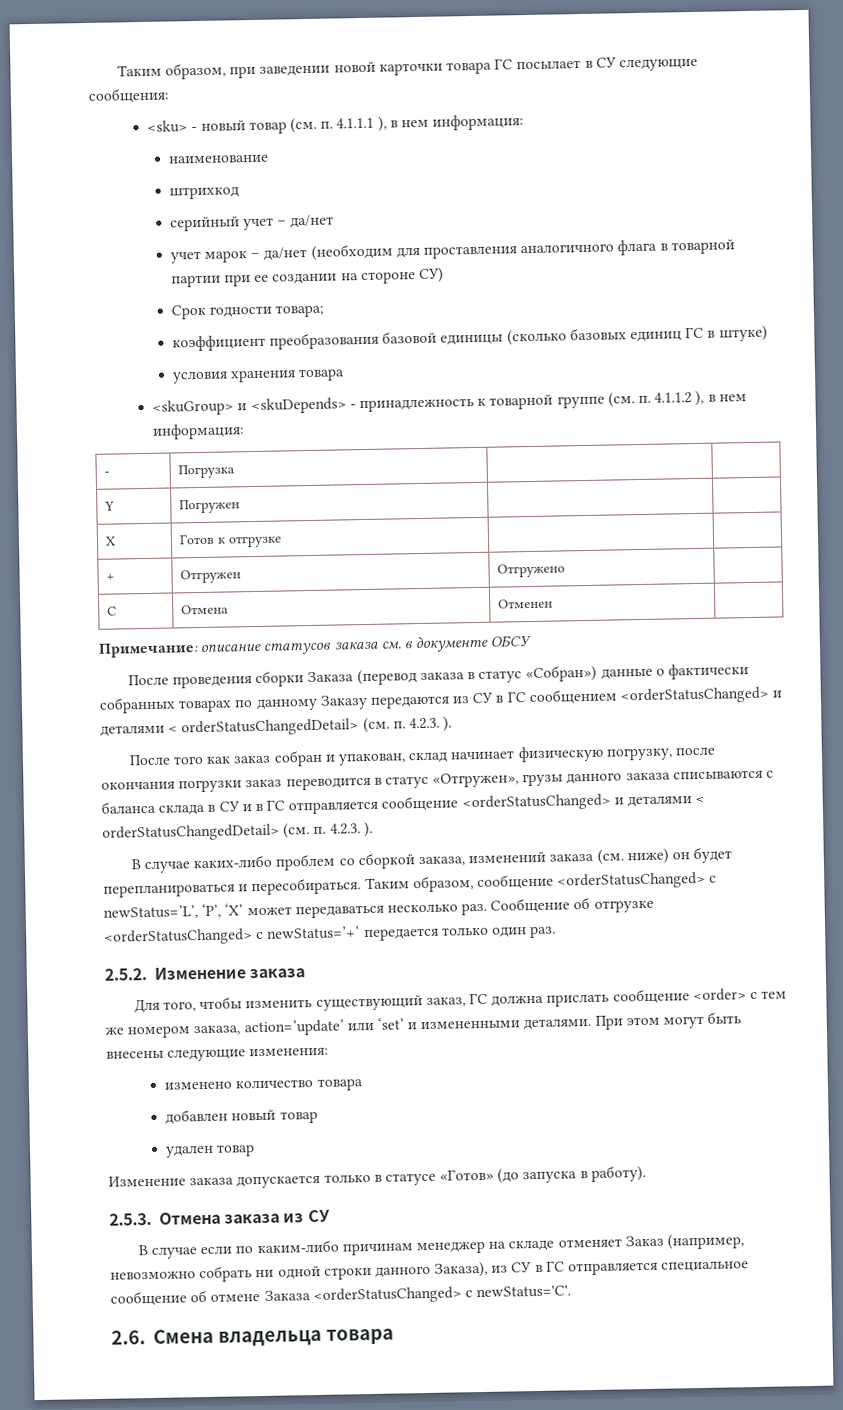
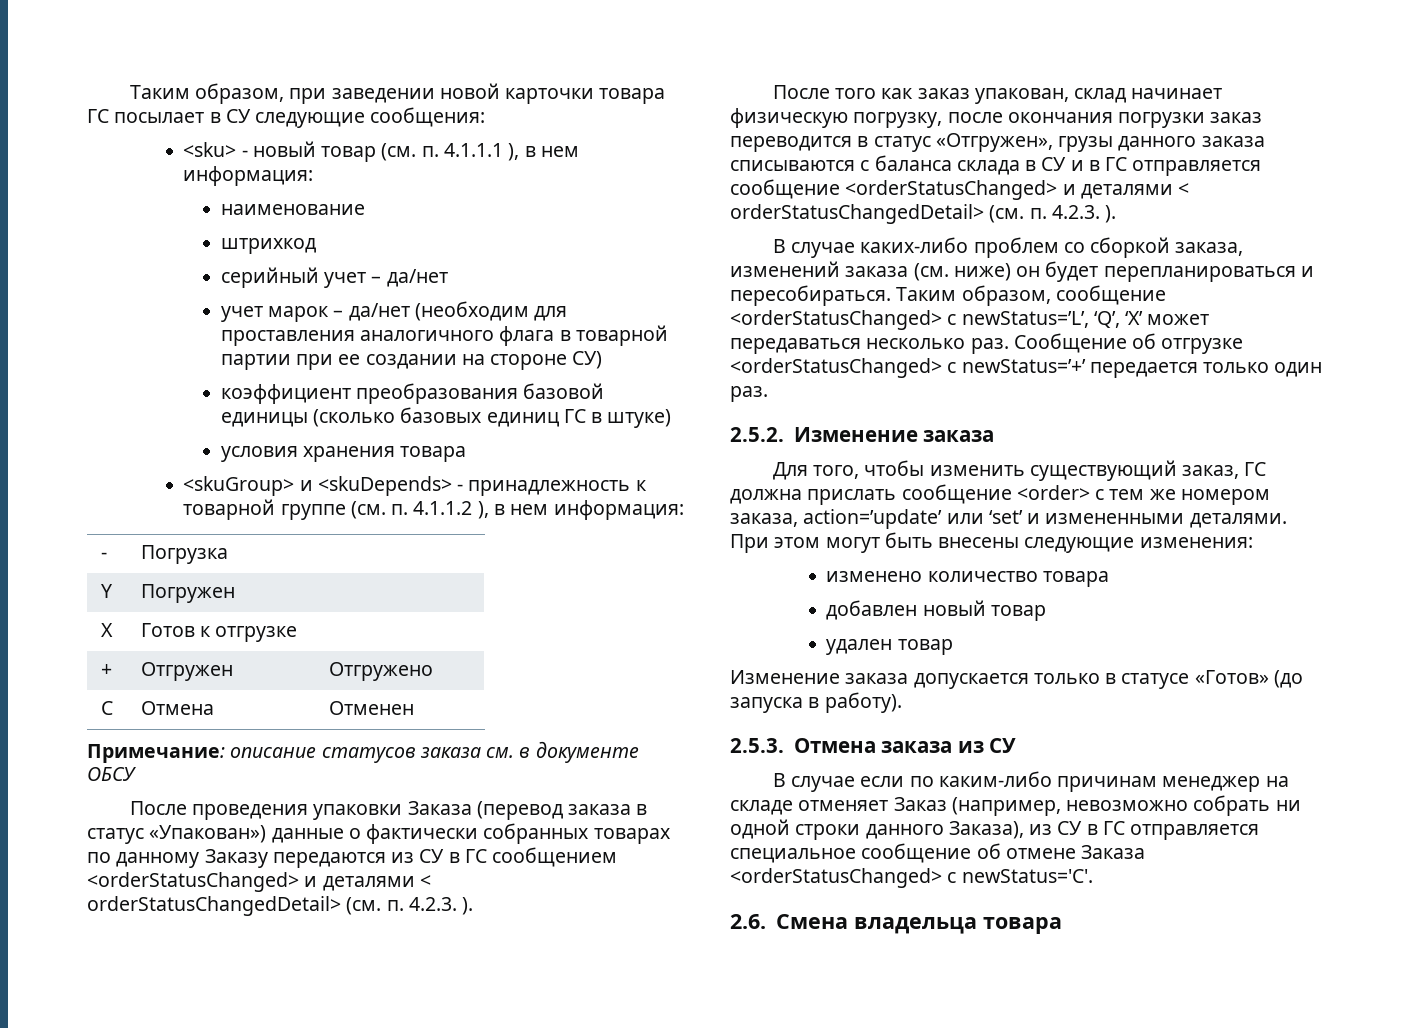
- Срок годности товара;
- После проведения сборки Заказа (перевод заказа в статус «Собран») данные о фактически собранных товарах по данному Заказу передаются из СУ в ГС сообщением <orderStatusChanged> и деталями < orderStatusChangedDetail> (см. п. 4.2.3. ).
+ После проведения упаковки Заказа (перевод заказа в статус «Упакован») данные о фактически собранных товарах по данному Заказу передаются из СУ в ГС сообщением <orderStatusChanged> и деталями < orderStatusChangedDetail> (см. п. 4.2.3. ).
- После того как заказ собран и упакован, склад начинает физическую погрузку, после окончания погрузки заказ переводится в статус «Отгружен», грузы данного заказа списываются с баланса склада в СУ и в ГС отправляется сообщение <orderStatusChanged> и деталями < orderStatusChangedDetail> (см. п. 4.2.3. ).
+ После того как заказ упакован, склад начинает физическую погрузку, после окончания погрузки заказ переводится в статус «Отгружен», грузы данного заказа списываются с баланса склада в СУ и в ГС отправляется сообщение <orderStatusChanged> и деталями < orderStatusChangedDetail> (см. п. 4.2.3. ).
- Таким образом, сообщение <orderStatusChanged> с newStatus=’L’, ‘P’, ‘X’ может передаваться несколько раз.
+ Таким образом, сообщение <orderStatusChanged> с newStatus=’L’, ‘Q’, ‘X’ может передаваться несколько раз.

